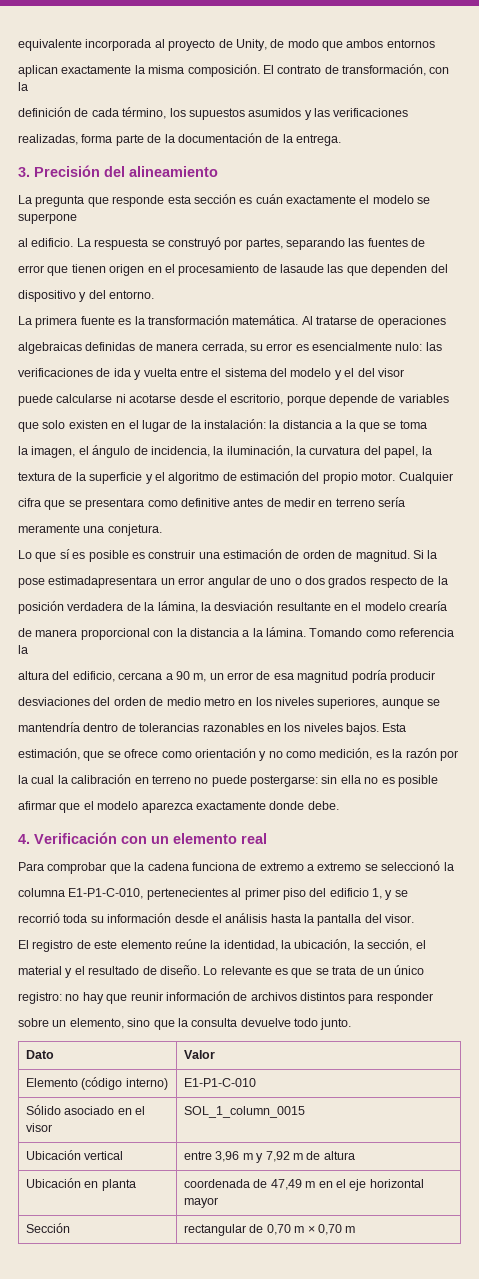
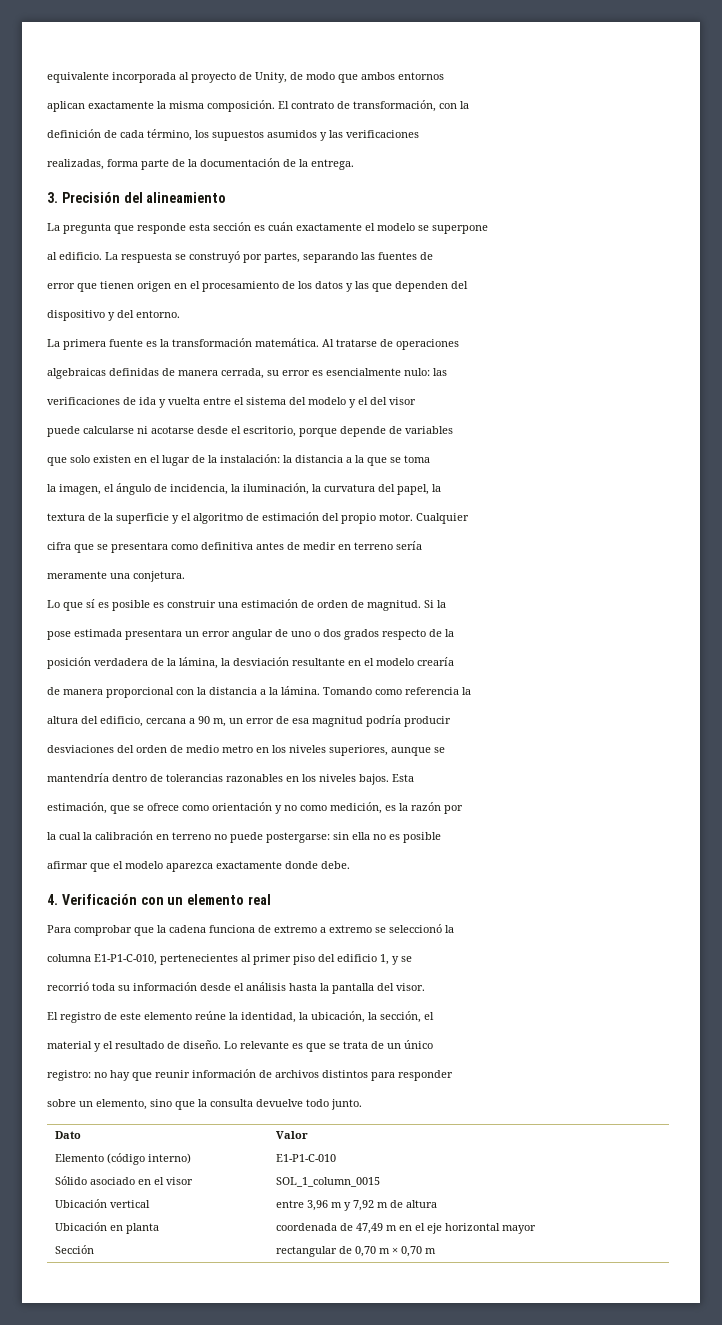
- error que tienen origen en el procesamiento de lasaude las que dependen del
+ error que tienen origen en el procesamiento de los datos y las que dependen del
- cifra que se presentara como definitive antes de medir en terreno sería
+ cifra que se presentara como definitiva antes de medir en terreno sería
- pose estimadapresentara un error angular de uno o dos grados respecto de la
+ pose estimada presentara un error angular de uno o dos grados respecto de la

